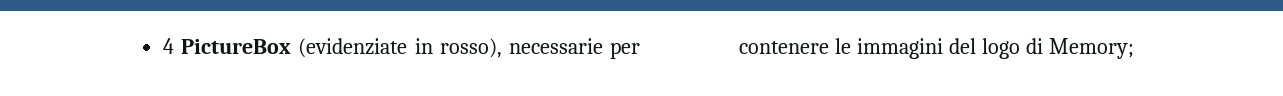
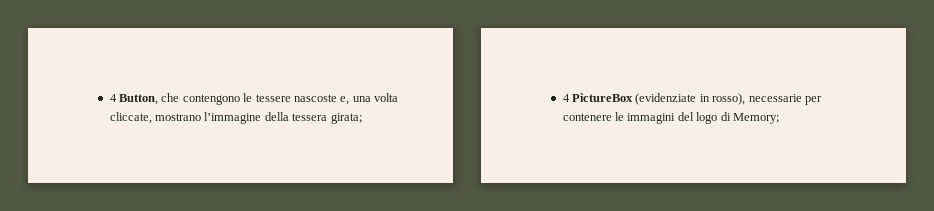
+ 4 Button, che contengono le tessere nascoste e, una volta cliccate, mostrano l’immagine della tessera girata;

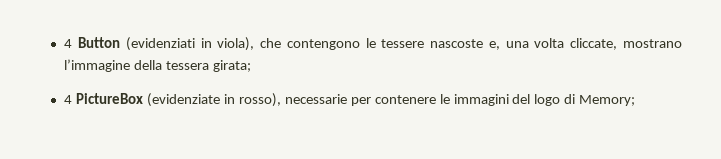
- 4 Button, che contengono le tessere nascoste e, una volta cliccate, mostrano l’immagine della tessera girata;
+ 4 Button (evidenziati in viola), che contengono le tessere nascoste e, una volta cliccate, mostrano l’immagine della tessera girata;

